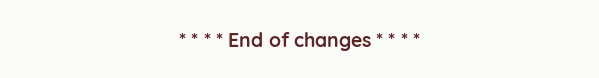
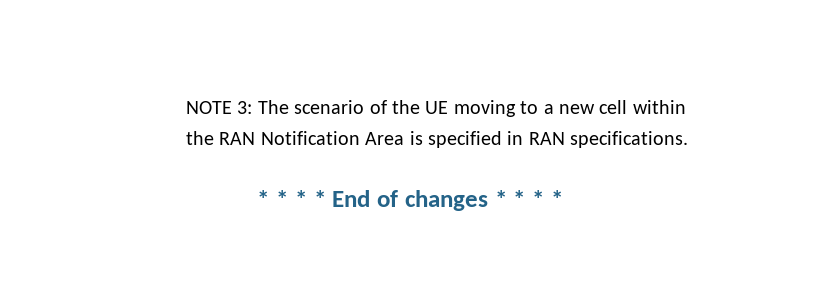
+ NOTE 3: The scenario of the UE moving to a new cell within the RAN Notification Area is specified in RAN specifications.

